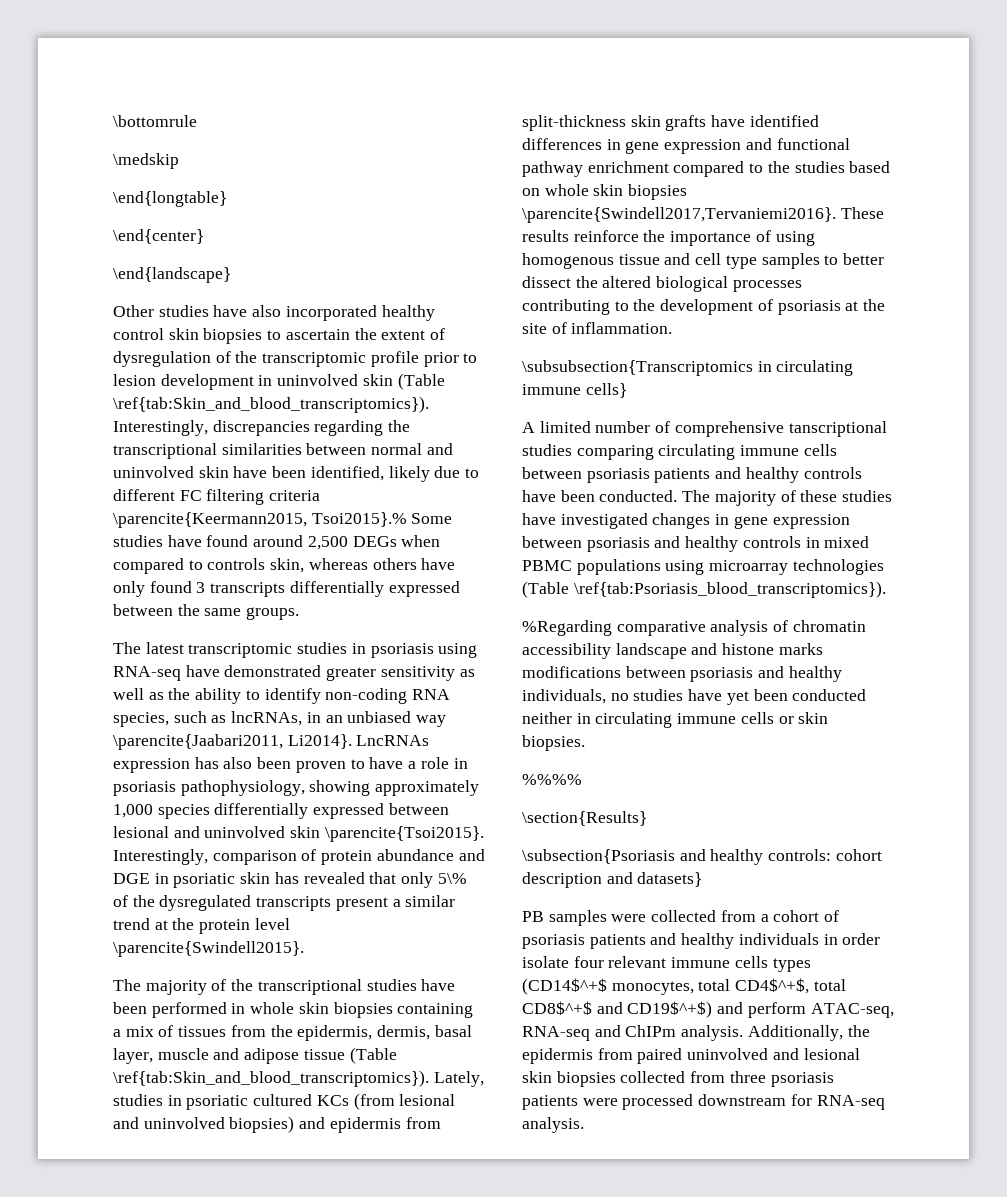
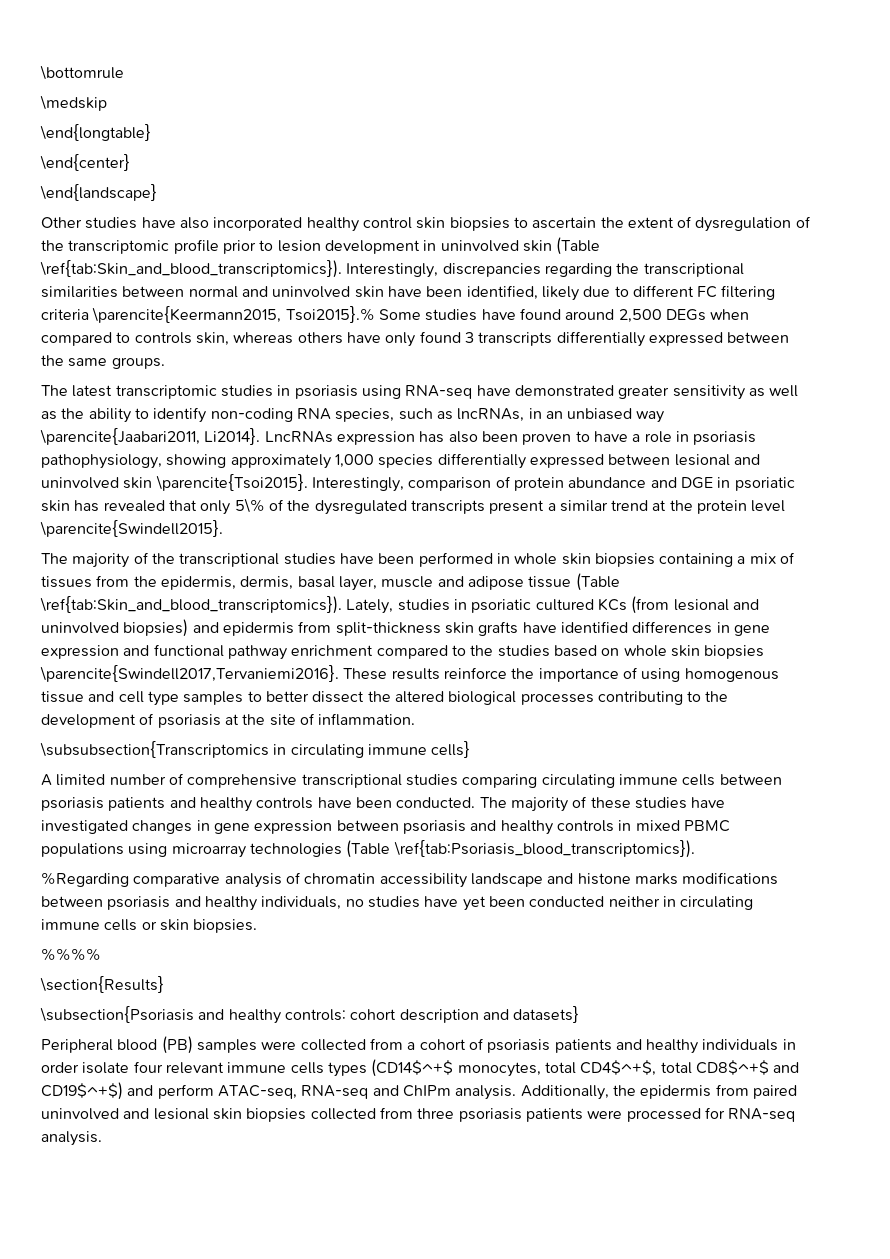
- A limited number of comprehensive tanscriptional studies comparing circulating immune cells between psoriasis patients and healthy controls have been conducted.
+ A limited number of comprehensive transcriptional studies comparing circulating immune cells between psoriasis patients and healthy controls have been conducted.
- PB samples were collected from a cohort of psoriasis patients and healthy individuals in order isolate four relevant immune cells types (CD14$^+$ monocytes, total CD4$^+$, total CD8$^+$ and CD19$^+$) and perform ATAC-seq, RNA-seq and ChIPm analysis.
+ Peripheral blood (PB) samples were collected from a cohort of psoriasis patients and healthy individuals in order isolate four relevant immune cells types (CD14$^+$ monocytes, total CD4$^+$, total CD8$^+$ and CD19$^+$) and perform ATAC-seq, RNA-seq and ChIPm analysis.
- Additionally, the epidermis from paired uninvolved and lesional skin biopsies collected from three psoriasis patients were processed downstream for RNA-seq analysis.
+ Additionally, the epidermis from paired uninvolved and lesional skin biopsies collected from three psoriasis patients were processed for RNA-seq analysis.

